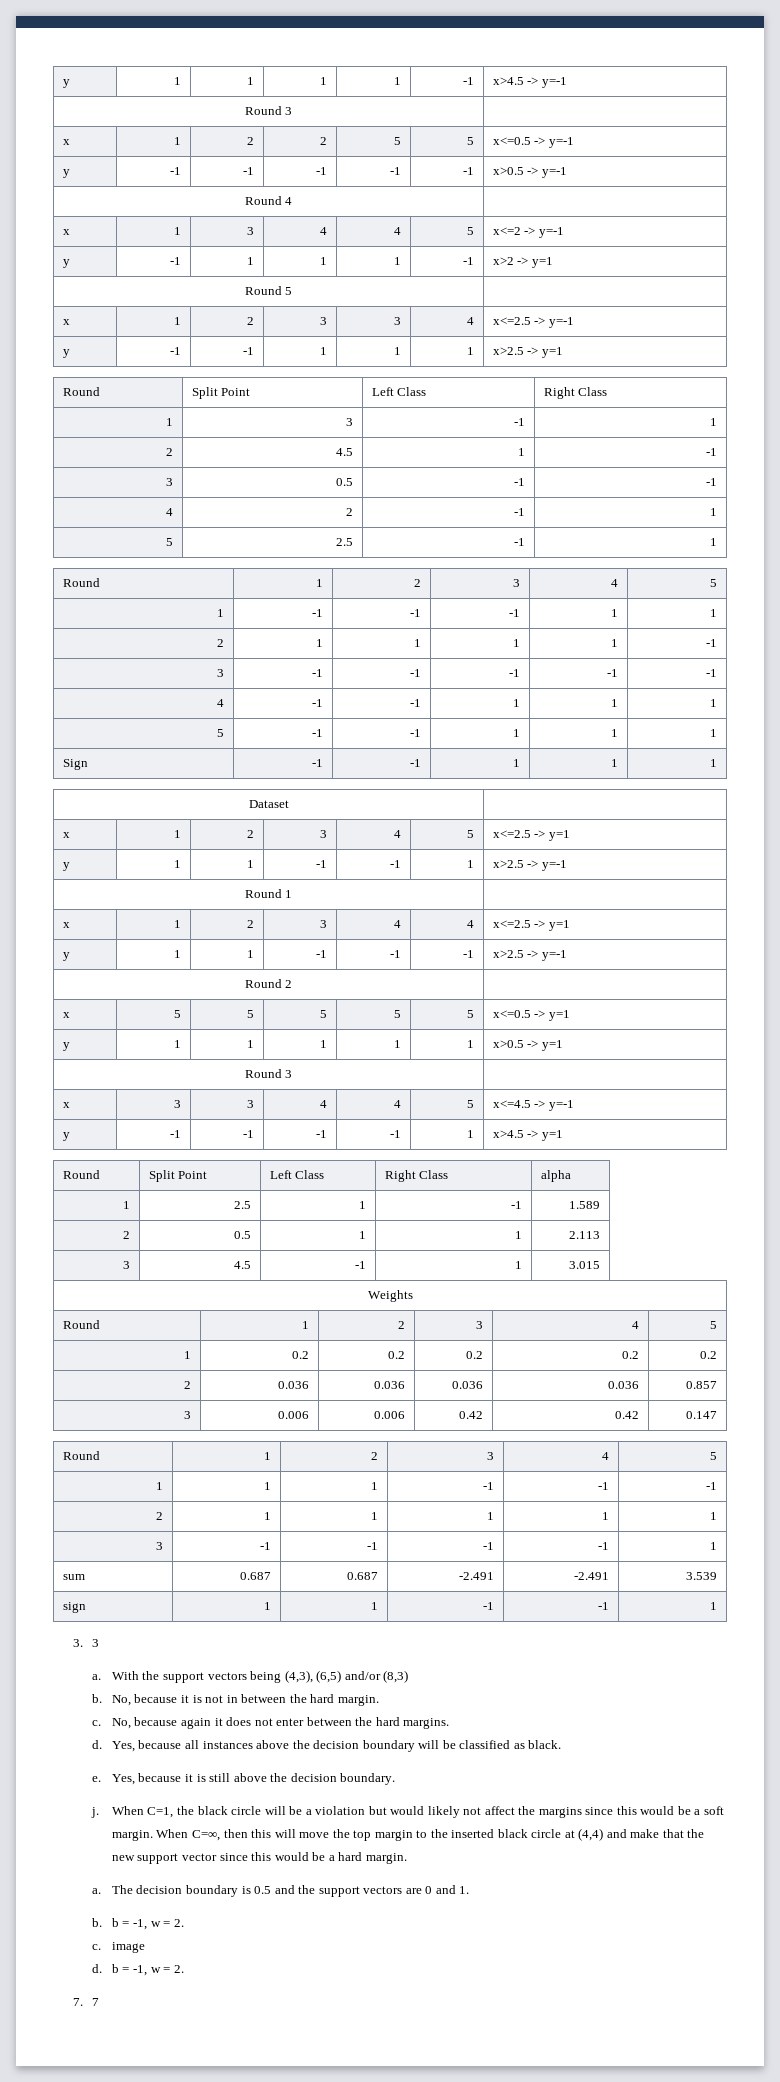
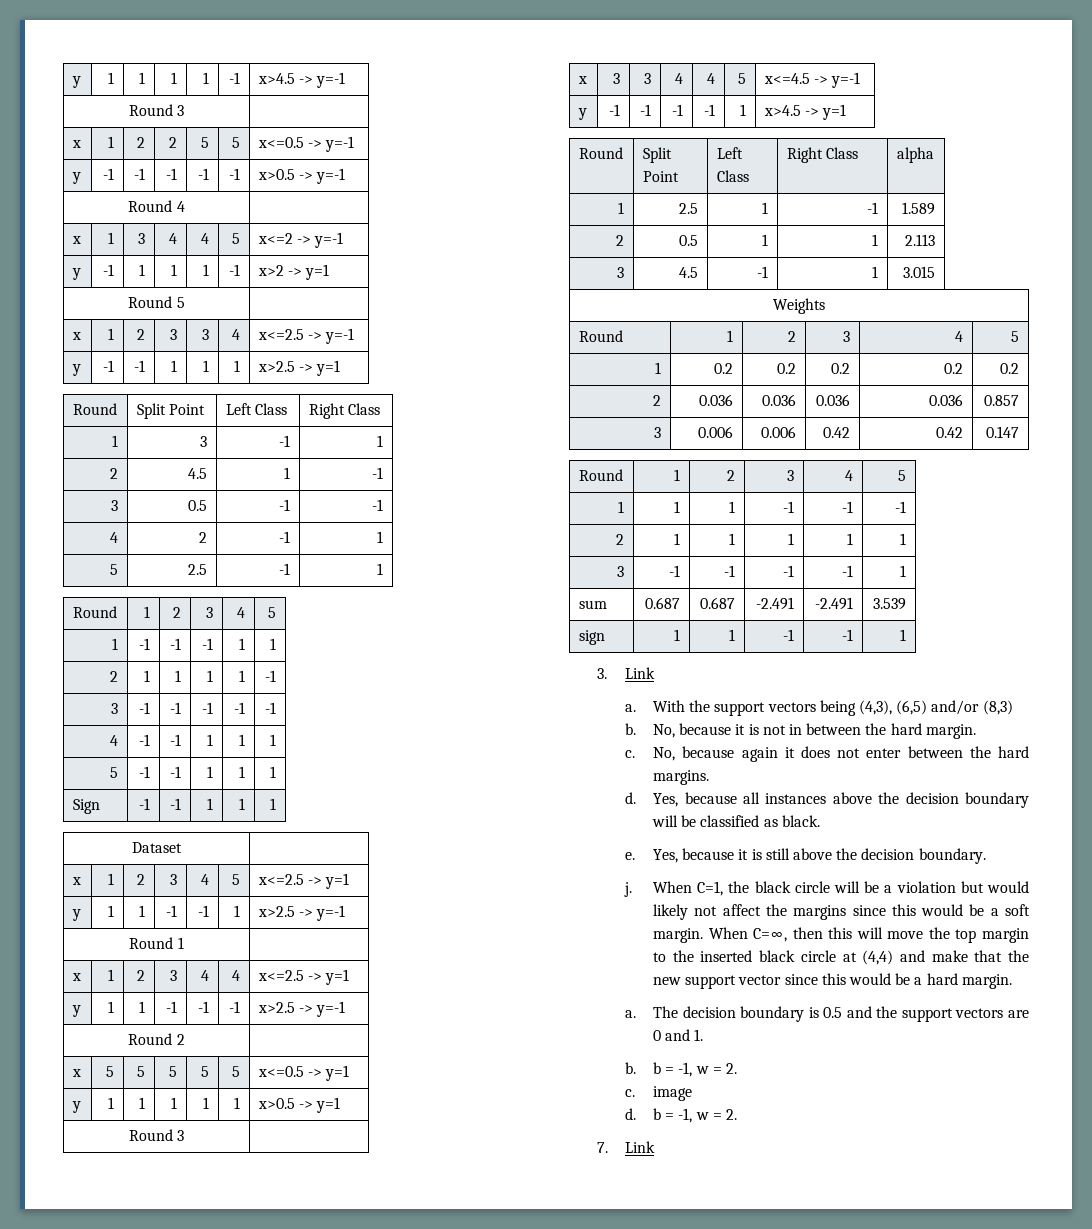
- 3. 3
+ 3. Link
- 7. 7
+ 7. Link

